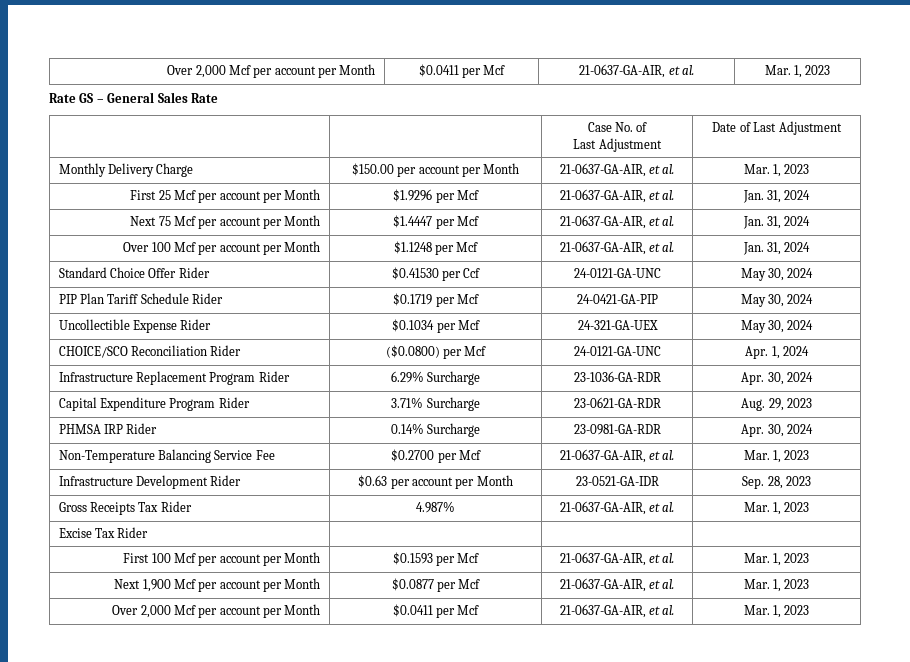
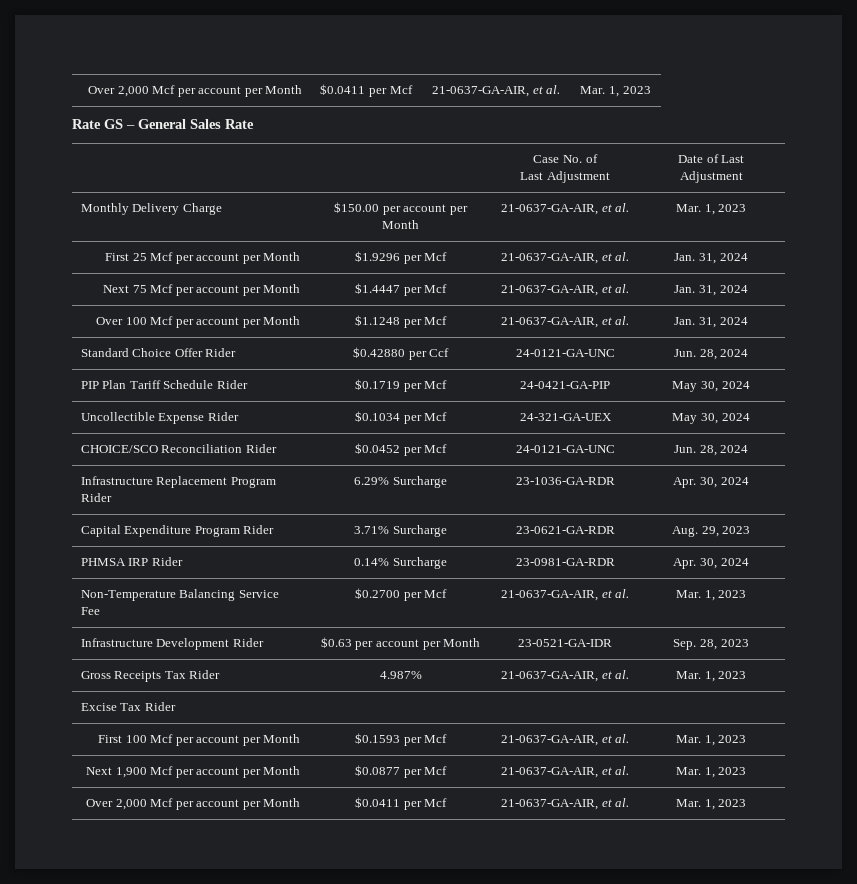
- Standard Choice Offer Rider | $0.41530 per Ccf | 24-0121-GA-UNC | May 30, 2024
+ Standard Choice Offer Rider | $0.42880 per Ccf | 24-0121-GA-UNC | Jun. 28, 2024
- CHOICE/SCO Reconciliation Rider | ($0.0800) per Mcf | 24-0121-GA-UNC | Apr. 1, 2024
+ CHOICE/SCO Reconciliation Rider | $0.0452 per Mcf | 24-0121-GA-UNC | Jun. 28, 2024

